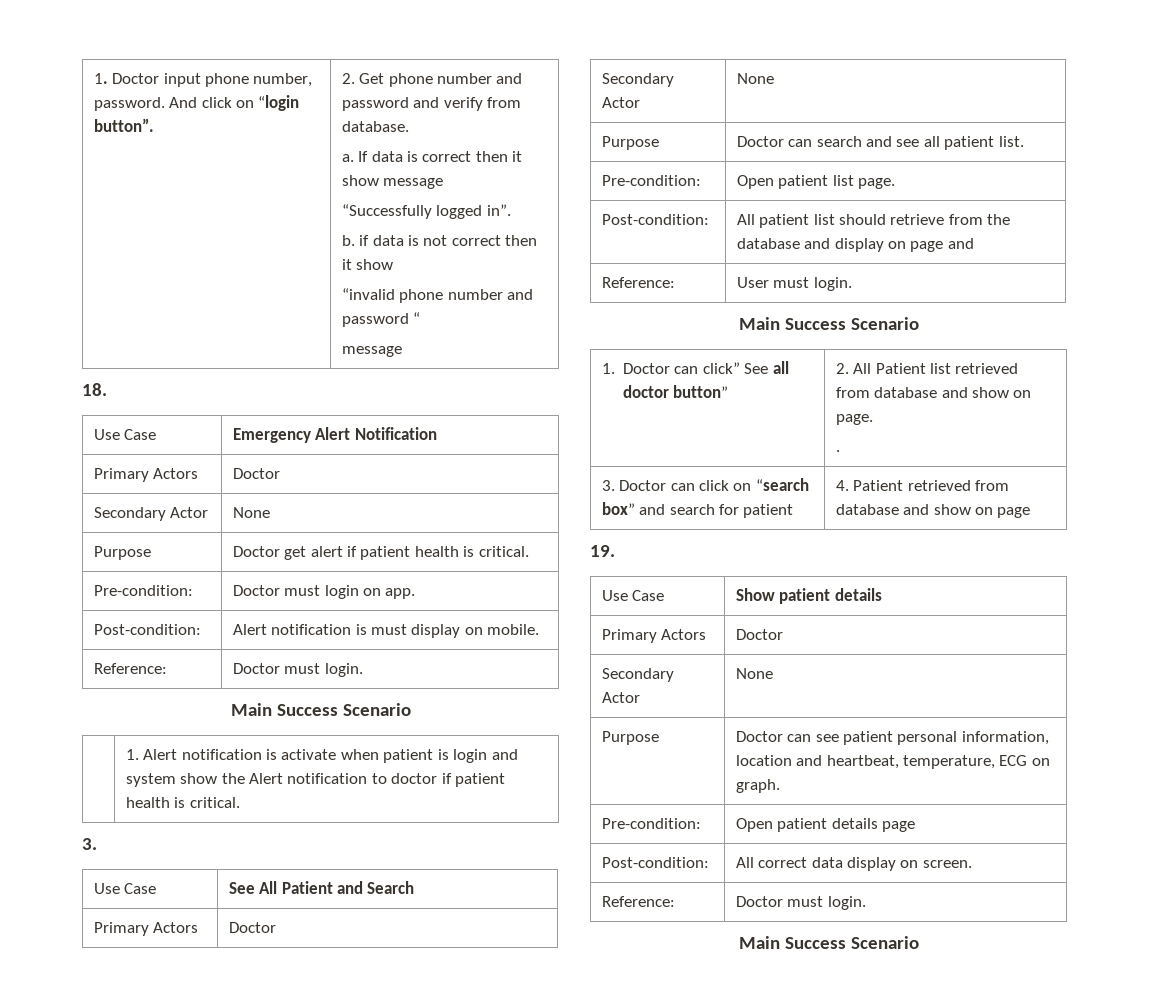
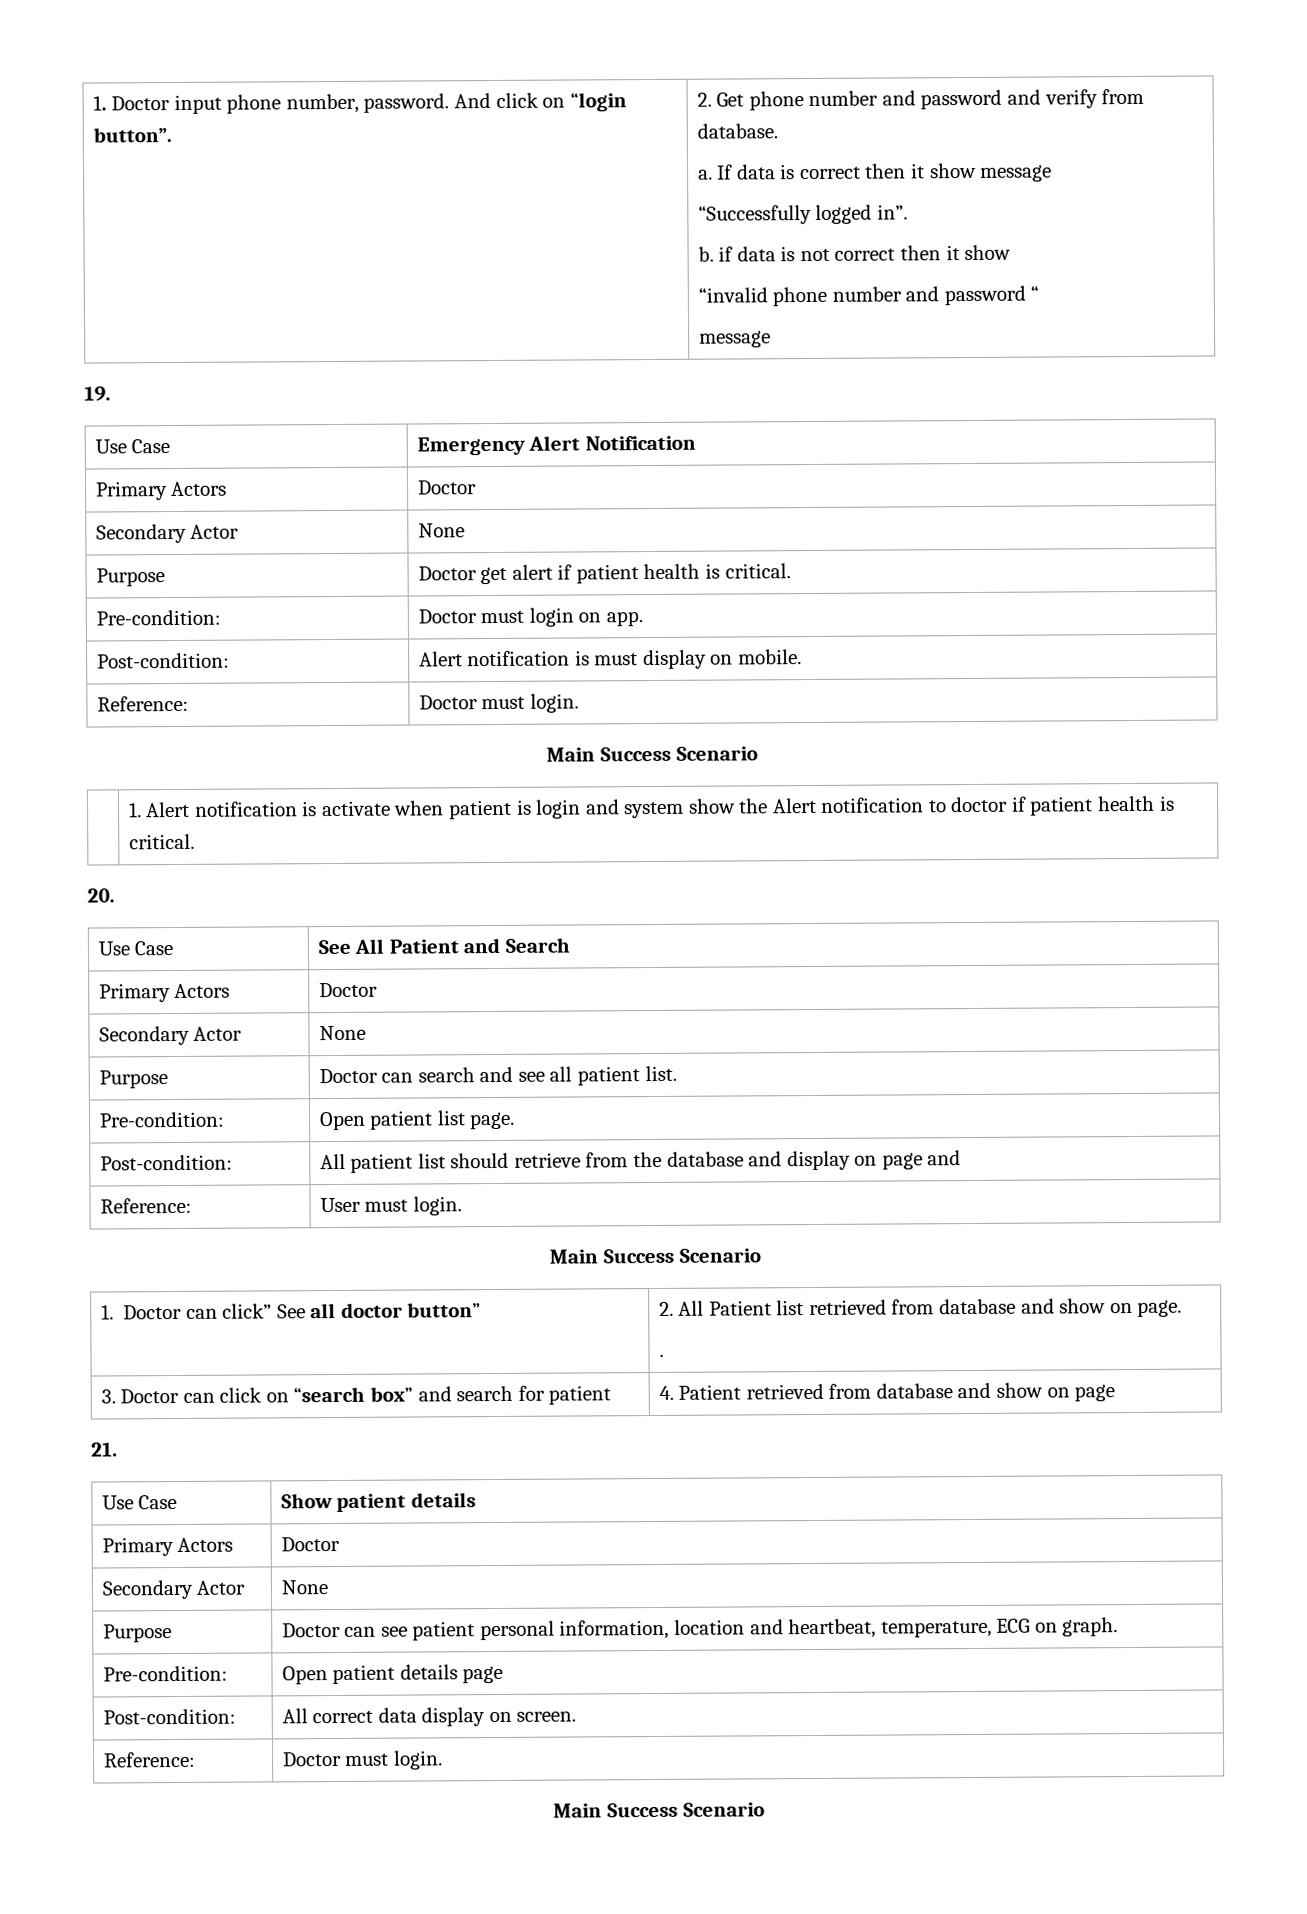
- 18.
+ 19.
  | 1. Alert notification is activate when patient is login and system show the Alert notification to doctor if patient health is critical.
- 3.
+ 20.
- 19.
+ 21.

